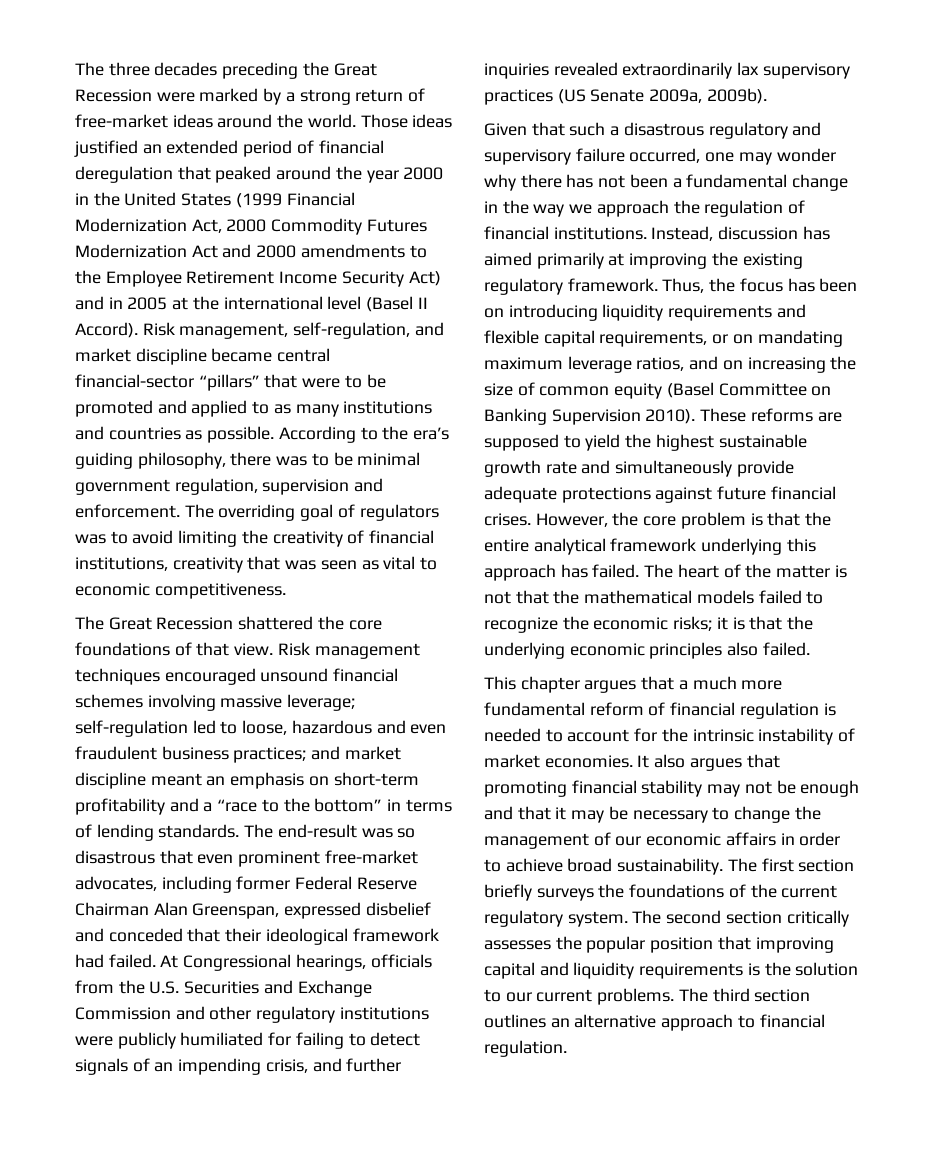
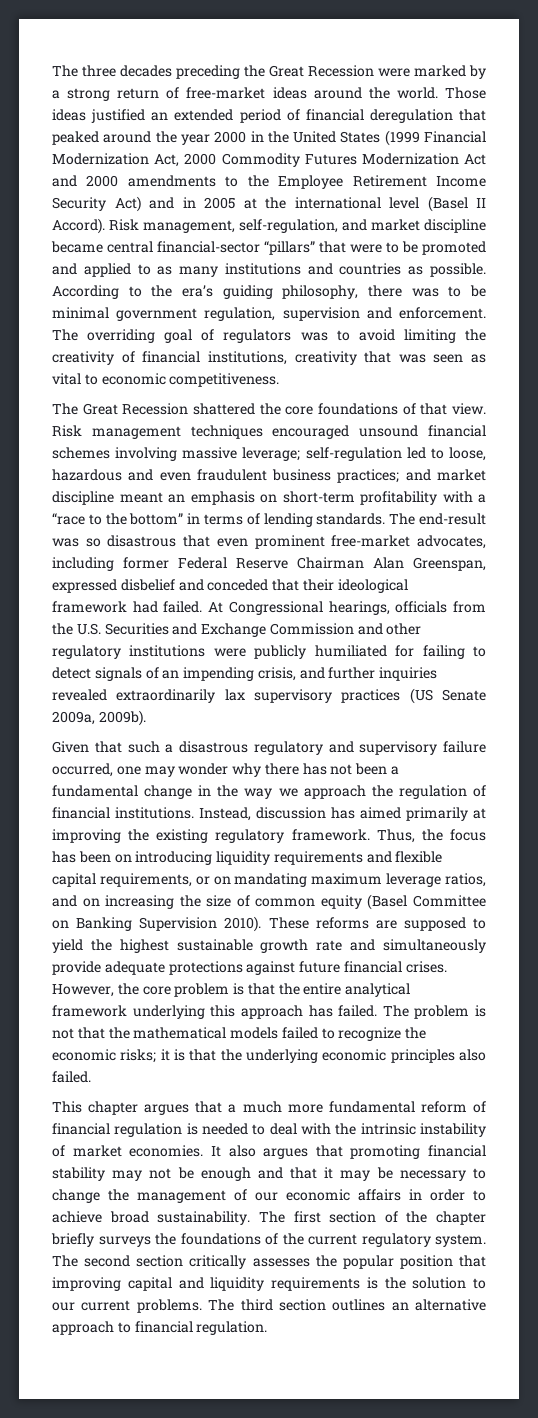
- Risk management techniques encouraged unsound financial schemes involving massive leverage; self-regulation led to loose, hazardous and even fraudulent business practices; and market discipline meant an emphasis on short-term profitability and a “race to the bottom” in terms of lending standards.
+ Risk management techniques encouraged unsound financial schemes involving massive leverage; self-regulation led to loose, hazardous and even fraudulent business practices; and market discipline meant an emphasis on short-term profitability with a “race to the bottom” in terms of lending standards.
- The heart of the matter is not that the mathematical models failed to recognize the economic risks; it is that the underlying economic principles also failed.
+ The problem is not that the mathematical models failed to recognize the economic risks; it is that the underlying economic principles also failed.
- This chapter argues that a much more fundamental reform of financial regulation is needed to account for the intrinsic instability of market economies.
+ This chapter argues that a much more fundamental reform of financial regulation is needed to deal with the intrinsic instability of market economies.
- The first section briefly surveys the foundations of the current regulatory system.
+ The first section of the chapter briefly surveys the foundations of the current regulatory system.

